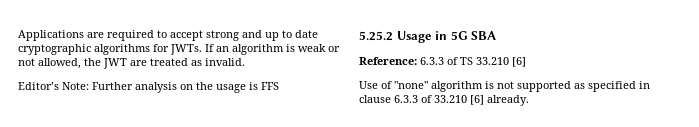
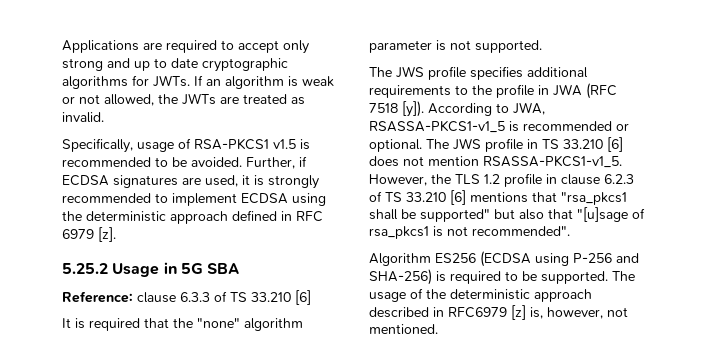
- Applications are required to accept strong and up to date cryptographic algorithms for JWTs.
+ Applications are required to accept only strong and up to date cryptographic algorithms for JWTs.
- If an algorithm is weak or not allowed, the JWT are treated as invalid.
+ If an algorithm is weak or not allowed, the JWTs are treated as invalid.
- Editor’s Note: Further analysis on the usage is FFS
+ Specifically, usage of RSA-PKCS1 v1.5 is recommended to be avoided. Further, if ECDSA signatures are used, it is strongly recommended to implement ECDSA using the deterministic approach defined in RFC 6979 [z].
- Reference: 6.3.3 of TS 33.210 [6]
+ Reference: clause 6.3.3 of TS 33.210 [6]
- Use of "none" algorithm is not supported as specified in clause 6.3.3 of 33.210 [6] already.
+ It is required that the "none" algorithm parameter is not supported.
+ The JWS profile specifies additional requirements to the profile in JWA (RFC 7518 [y]). According to JWA, RSASSA-PKCS1-v1_5 is recommended or optional. The JWS profile in TS 33.210 [6] does not mention RSASSA-PKCS1-v1_5. However, the TLS 1.2 profile in clause 6.2.3 of TS 33.210 [6] mentions that "rsa_pkcs1 shall be supported" but also that "[u]sage of rsa_pkcs1 is not recommended".
+ Algorithm ES256 (ECDSA using P-256 and SHA-256) is required to be supported. The usage of the deterministic approach described in RFC6979 [z] is, however, not mentioned.

